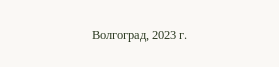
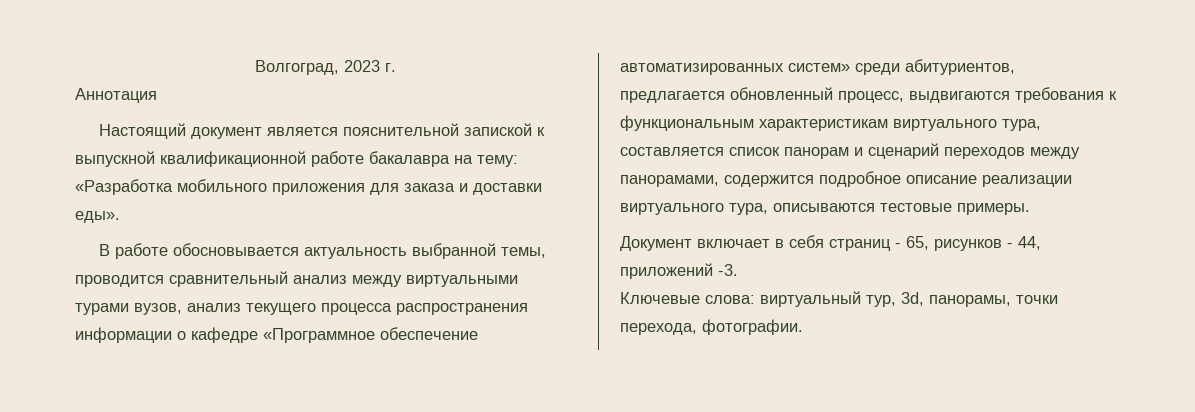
+ Аннотация
+ Настоящий документ является пояснительной запиской к выпускной квалификационной работе бакалавра на тему: «Разработка мобильного приложения для заказа и доставки еды».
+ В работе обосновывается актуальность выбранной темы, проводится сравнительный анализ между виртуальными турами вузов, анализ текущего процесса распространения информации о кафедре «Программное обеспечение автоматизированных систем» среди абитуриентов, предлагается обновленный процесс, выдвигаются требования к функциональным характеристикам виртуального тура, составляется список панорам и сценарий переходов между панорамами, содержится подробное описание реализации виртуального тура, описываются тестовые примеры.
+ Документ включает в себя страниц - 65, рисунков - 44, приложений -3.
+ Ключевые слова: виртуальный тур, 3d, панорамы, точки перехода, фотографии.

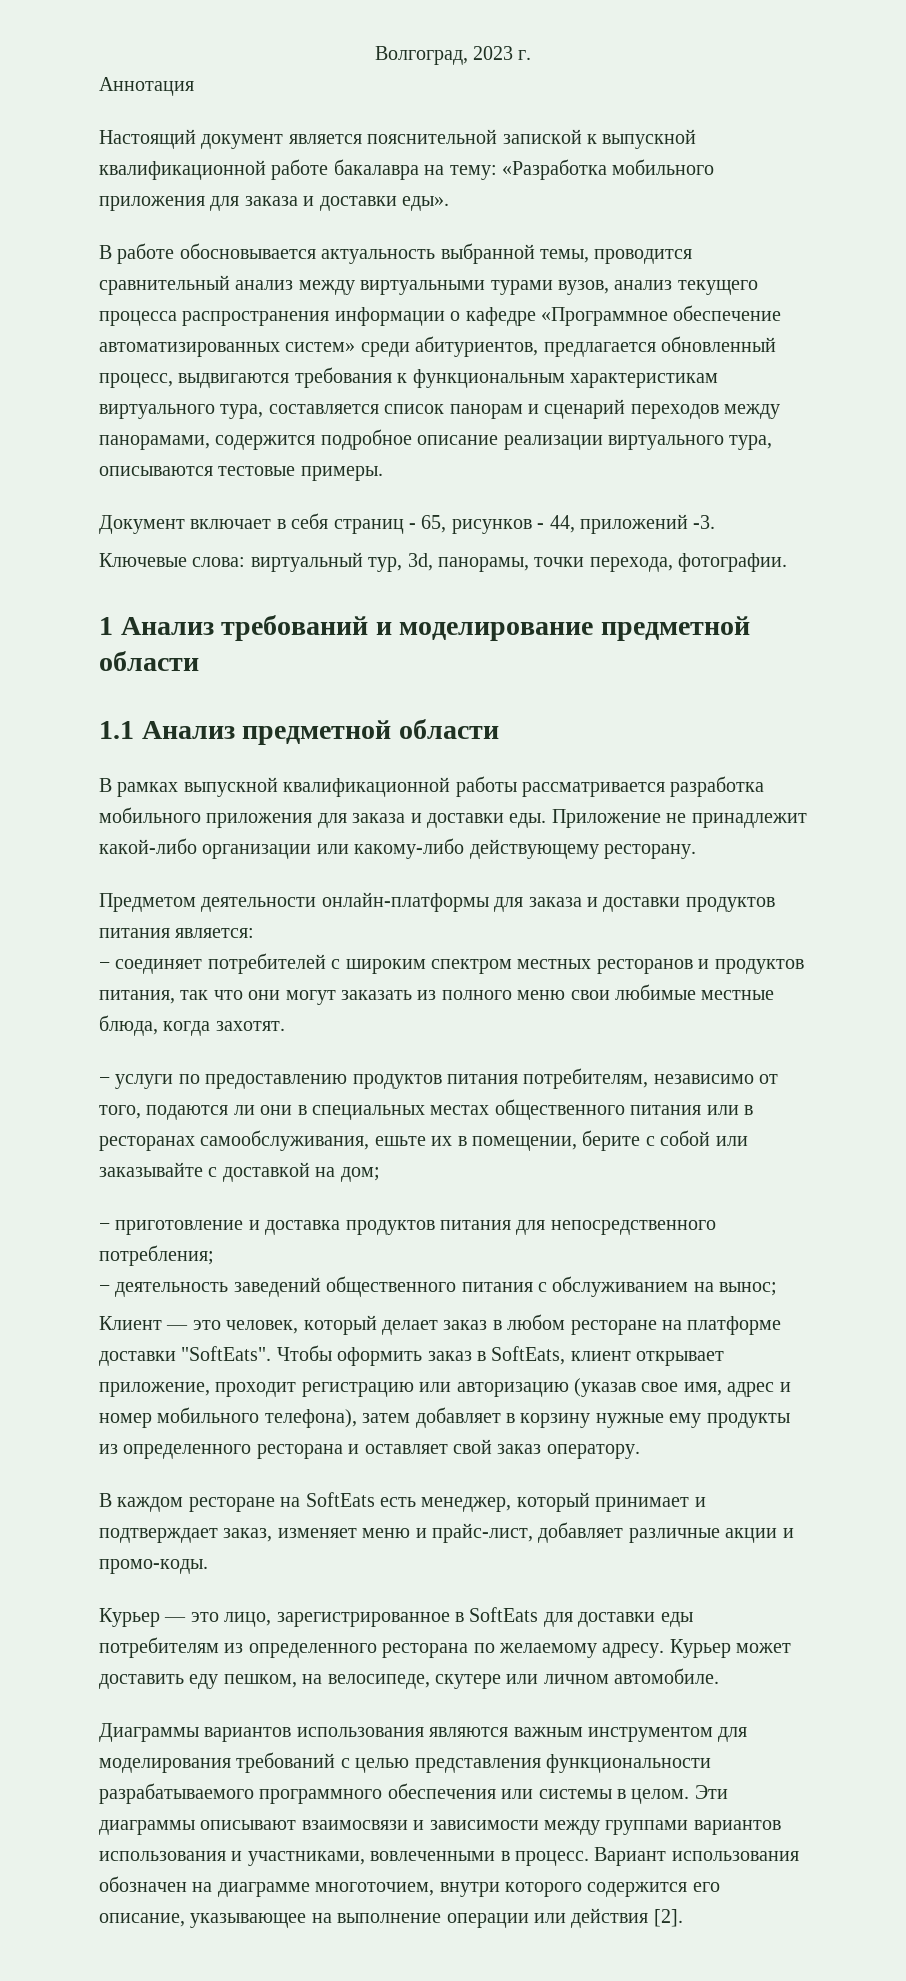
+ 1 Анализ требований и моделирование предметной области
+ 1.1 Анализ предметной области
+ В рамках выпускной квалификационной работы рассматривается разработка мобильного приложения для заказа и доставки еды. Приложение не принадлежит какой-либо организации или какому-либо действующему ресторану.
+ Предметом деятельности онлайн-платформы для заказа и доставки продуктов питания является:
+ − соединяет потребителей с широким спектром местных ресторанов и продуктов питания, так что они могут заказать из полного меню свои любимые местные блюда, когда захотят.
+ − услуги по предоставлению продуктов питания потребителям, независимо от того, подаются ли они в специальных местах общественного питания или в ресторанах самообслуживания, ешьте их в помещении, берите с собой или заказывайте с доставкой на дом;
+ − приготовление и доставка продуктов питания для непосредственного потребления;
+ − деятельность заведений общественного питания с обслуживанием на вынос;
+ Клиент — это человек, который делает заказ в любом ресторане на платформе доставки "SoftEats". Чтобы оформить заказ в SoftEats, клиент открывает приложение, проходит регистрацию или авторизацию (указав свое имя, адрес и номер мобильного телефона), затем добавляет в корзину нужные ему продукты из определенного ресторана и оставляет свой заказ оператору.
+ В каждом ресторане на SoftEats есть менеджер, который принимает и подтверждает заказ, изменяет меню и прайс-лист, добавляет различные акции и промо-коды.
+ Курьер — это лицо, зарегистрированное в SoftEats для доставки еды потребителям из определенного ресторана по желаемому адресу. Курьер может доставить еду пешком, на велосипеде, скутере или личном автомобиле.
+ Диаграммы вариантов использования являются важным инструментом для моделирования требований с целью представления функциональности разрабатываемого программного обеспечения или системы в целом. Эти диаграммы описывают взаимосвязи и зависимости между группами вариантов использования и участниками, вовлеченными в процесс. Вариант использования обозначен на диаграмме многоточием, внутри которого содержится его описание, указывающее на выполнение операции или действия [2].

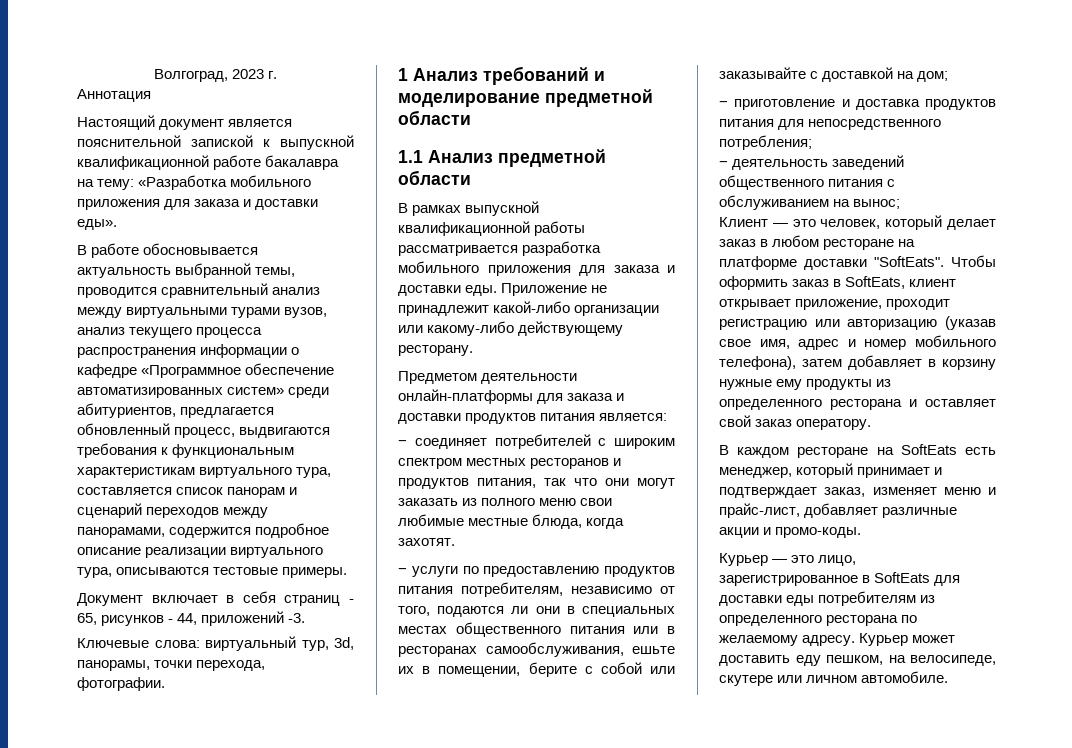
- Диаграммы вариантов использования являются важным инструментом для моделирования требований с целью представления функциональности разрабатываемого программного обеспечения или системы в целом. Эти диаграммы описывают взаимосвязи и зависимости между группами вариантов использования и участниками, вовлеченными в процесс. Вариант использования обозначен на диаграмме многоточием, внутри которого содержится его описание, указывающее на выполнение операции или действия [2].

